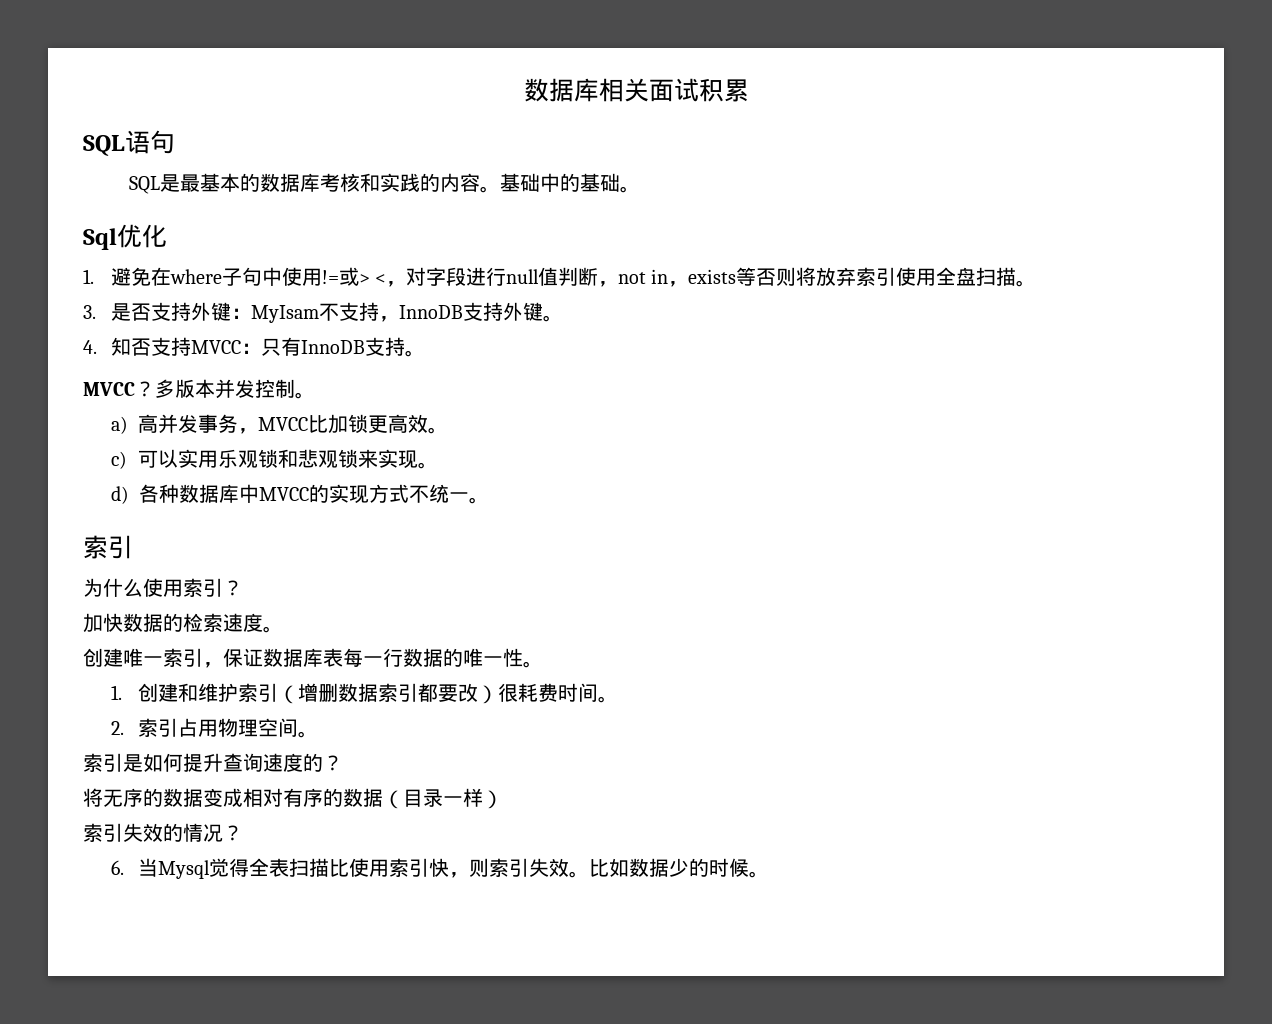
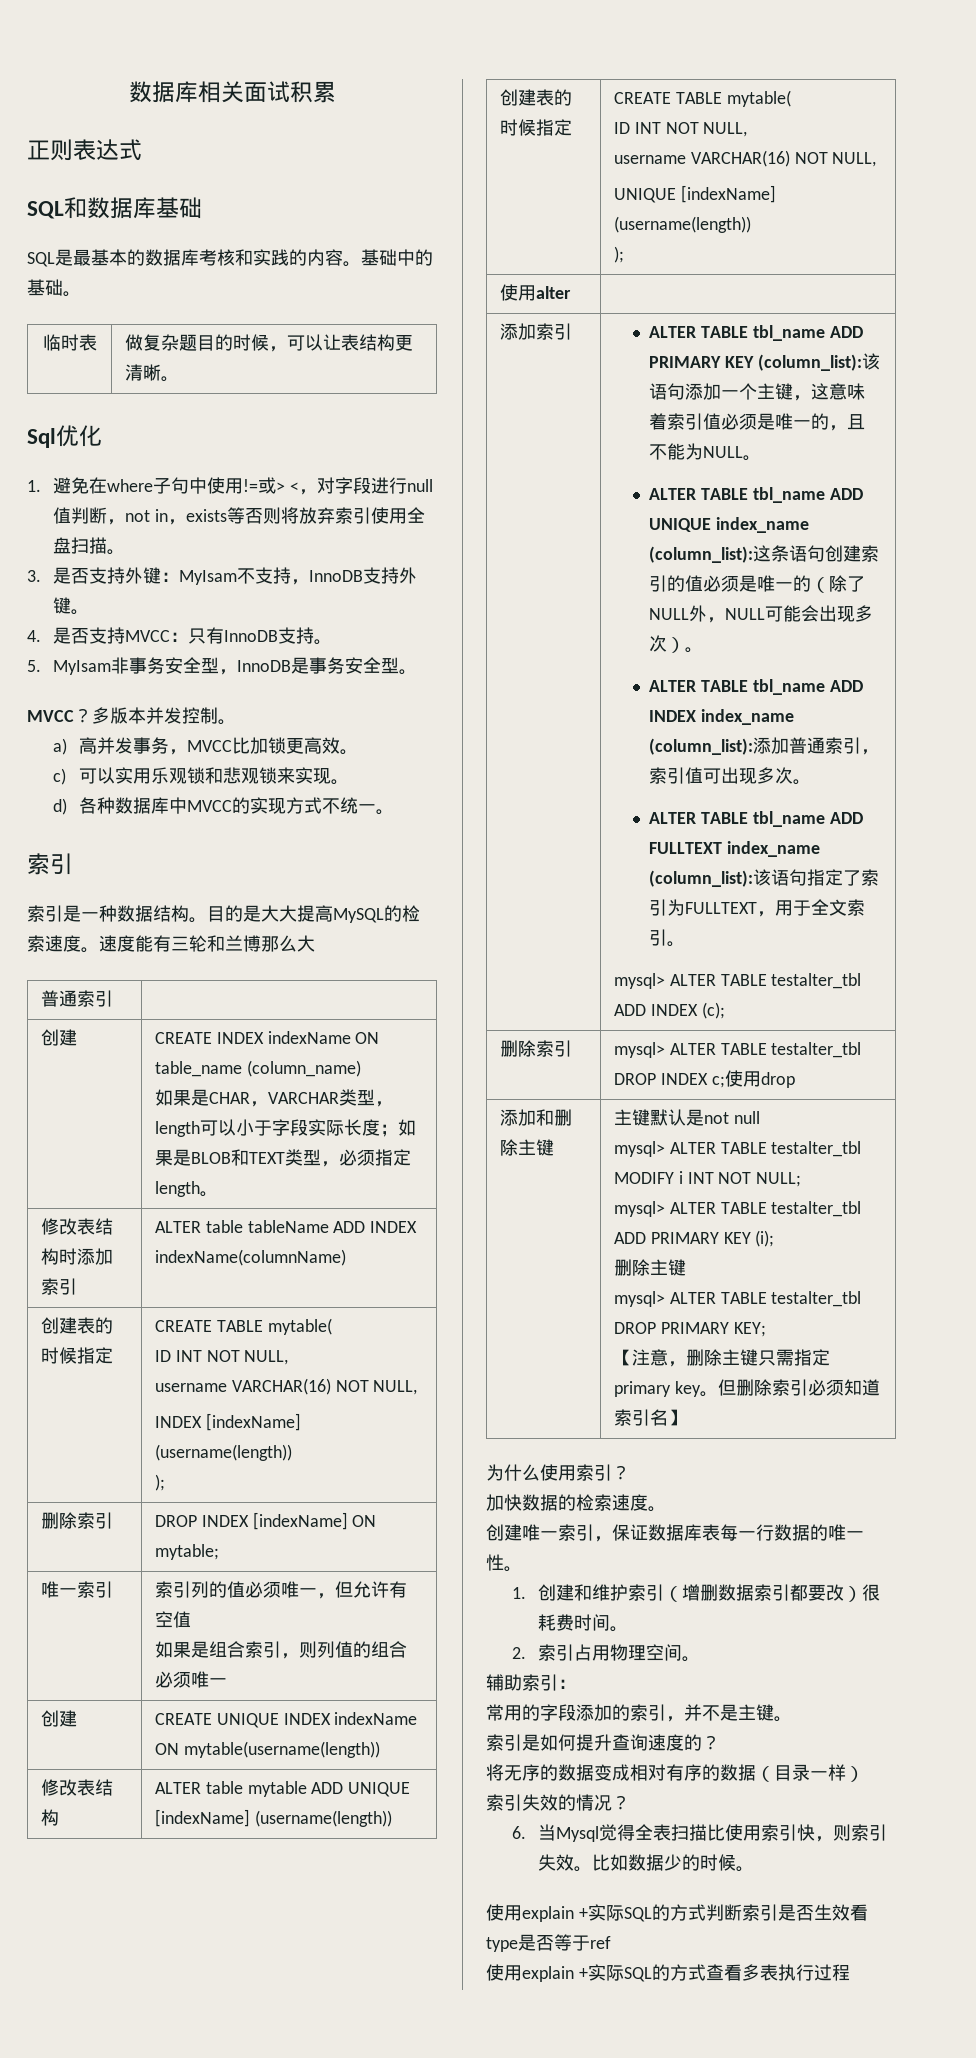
- SQL语句
+ 正则表达式
+ SQL和数据库基础
+ 临时表 | 做复杂题目的时候，可以让表结构更清晰。
- 4.知否支持MVCC：只有InnoDB支持。
+ 4.是否支持MVCC：只有InnoDB支持。
+ 5. MyIsam非事务安全型，InnoDB是事务安全型。
+ 索引是一种数据结构。目的是大大提高MySQL的检索速度。速度能有三轮和兰博那么大
+ 普通索引 |
+ 创建 | CREATE INDEX indexName ON table_name (column_name)
+ 如果是CHAR，VARCHAR类型，length可以小于字段实际长度；如果是BLOB和TEXT类型，必须指定length。
+ 修改表结构时添加索引 | ALTER table tableName ADD INDEX indexName(columnName)
+ 创建表的时候指定 | CREATE TABLE mytable(
+ ID INT NOT NULL,
+ username VARCHAR(16) NOT NULL,
+ INDEX [indexName] (username(length))
+ );
+ 删除索引 | DROP INDEX [indexName] ON mytable;
+ 唯一索引 | 索引列的值必须唯一，但允许有空值
+ 如果是组合索引，则列值的组合必须唯一
+ 创建 | CREATE UNIQUE INDEX indexName ON mytable(username(length))
+ 修改表结构 | ALTER table mytable ADD UNIQUE [indexName] (username(length))
+ 创建表的时候指定 | CREATE TABLE mytable(
+ ID INT NOT NULL,
+ username VARCHAR(16) NOT NULL,
+ UNIQUE [indexName] (username(length))
+ );
+ 使用alter |
+ 添加索引 | ALTER TABLE tbl_name ADD PRIMARY KEY (column_list):该语句添加一个主键，这意味着索引值必须是唯一的，且不能为NULL。
+ ALTER TABLE tbl_name ADD UNIQUE index_name (column_list):这条语句创建索引的值必须是唯一的（除了NULL外，NULL可能会出现多次）。
+ ALTER TABLE tbl_name ADD INDEX index_name (column_list):添加普通索引，索引值可出现多次。
+ ALTER TABLE tbl_name ADD FULLTEXT index_name (column_list):该语句指定了索引为FULLTEXT，用于全文索引。
+ mysql> ALTER TABLE testalter_tbl ADD INDEX (c);
+ 删除索引 | mysql> ALTER TABLE testalter_tbl DROP INDEX c;使用drop
+ 添加和删除主键 | 主键默认是not null
+ mysql> ALTER TABLE testalter_tbl MODIFY i INT NOT NULL;
+ mysql> ALTER TABLE testalter_tbl ADD PRIMARY KEY (i);
+ 删除主键
+ mysql> ALTER TABLE testalter_tbl DROP PRIMARY KEY;
+ 【注意，删除主键只需指定primary key。但删除索引必须知道索引名】
+ 辅助索引：
+ 常用的字段添加的索引，并不是主键。
+ 使用explain +实际SQL的方式判断索引是否生效看type是否等于ref
+ 使用explain +实际SQL的方式查看多表执行过程

